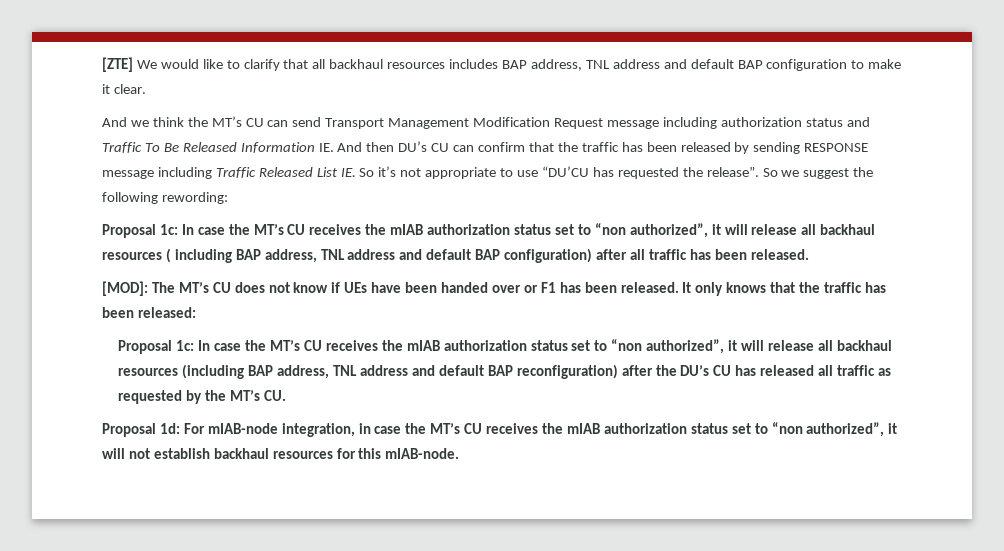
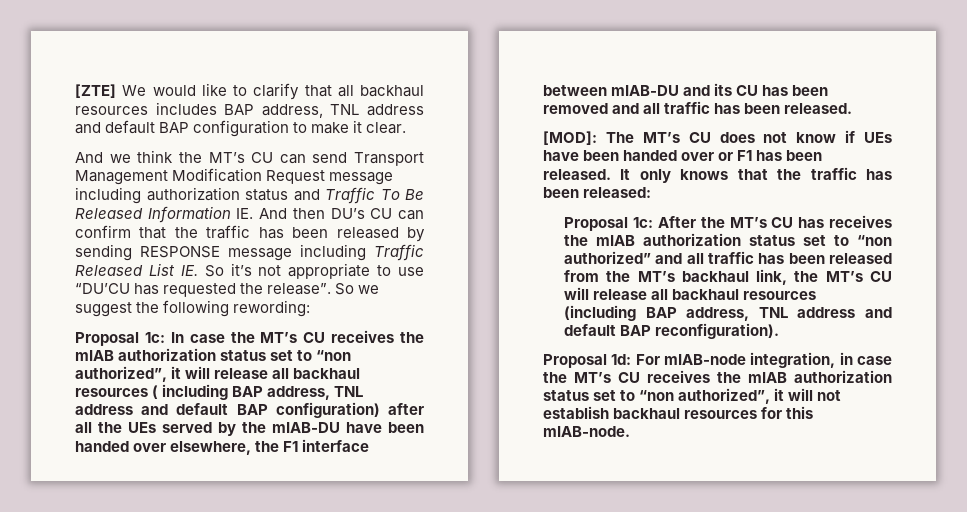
- Proposal 1c: In case the MT’s CU receives the mIAB authorization status set to “non authorized”, it will release all backhaul resources ( including BAP address, TNL address and default BAP configuration) after all traffic has been released.
+ Proposal 1c: In case the MT’s CU receives the mIAB authorization status set to “non authorized”, it will release all backhaul resources ( including BAP address, TNL address and default BAP configuration) after all the UEs served by the mIAB-DU have been handed over elsewhere, the F1 interface between mIAB-DU and its CU has been removed and all traffic has been released.
- Proposal 1c: In case the MT’s CU receives the mIAB authorization status set to “non authorized”, it will release all backhaul resources (including BAP address, TNL address and default BAP reconfiguration) after the DU’s CU has released all traffic as requested by the MT’s CU.
+ Proposal 1c: After the MT’s CU has receives the mIAB authorization status set to “non authorized” and all traffic has been released from the MT’s backhaul link, the MT’s CU will release all backhaul resources (including BAP address, TNL address and default BAP reconfiguration).

